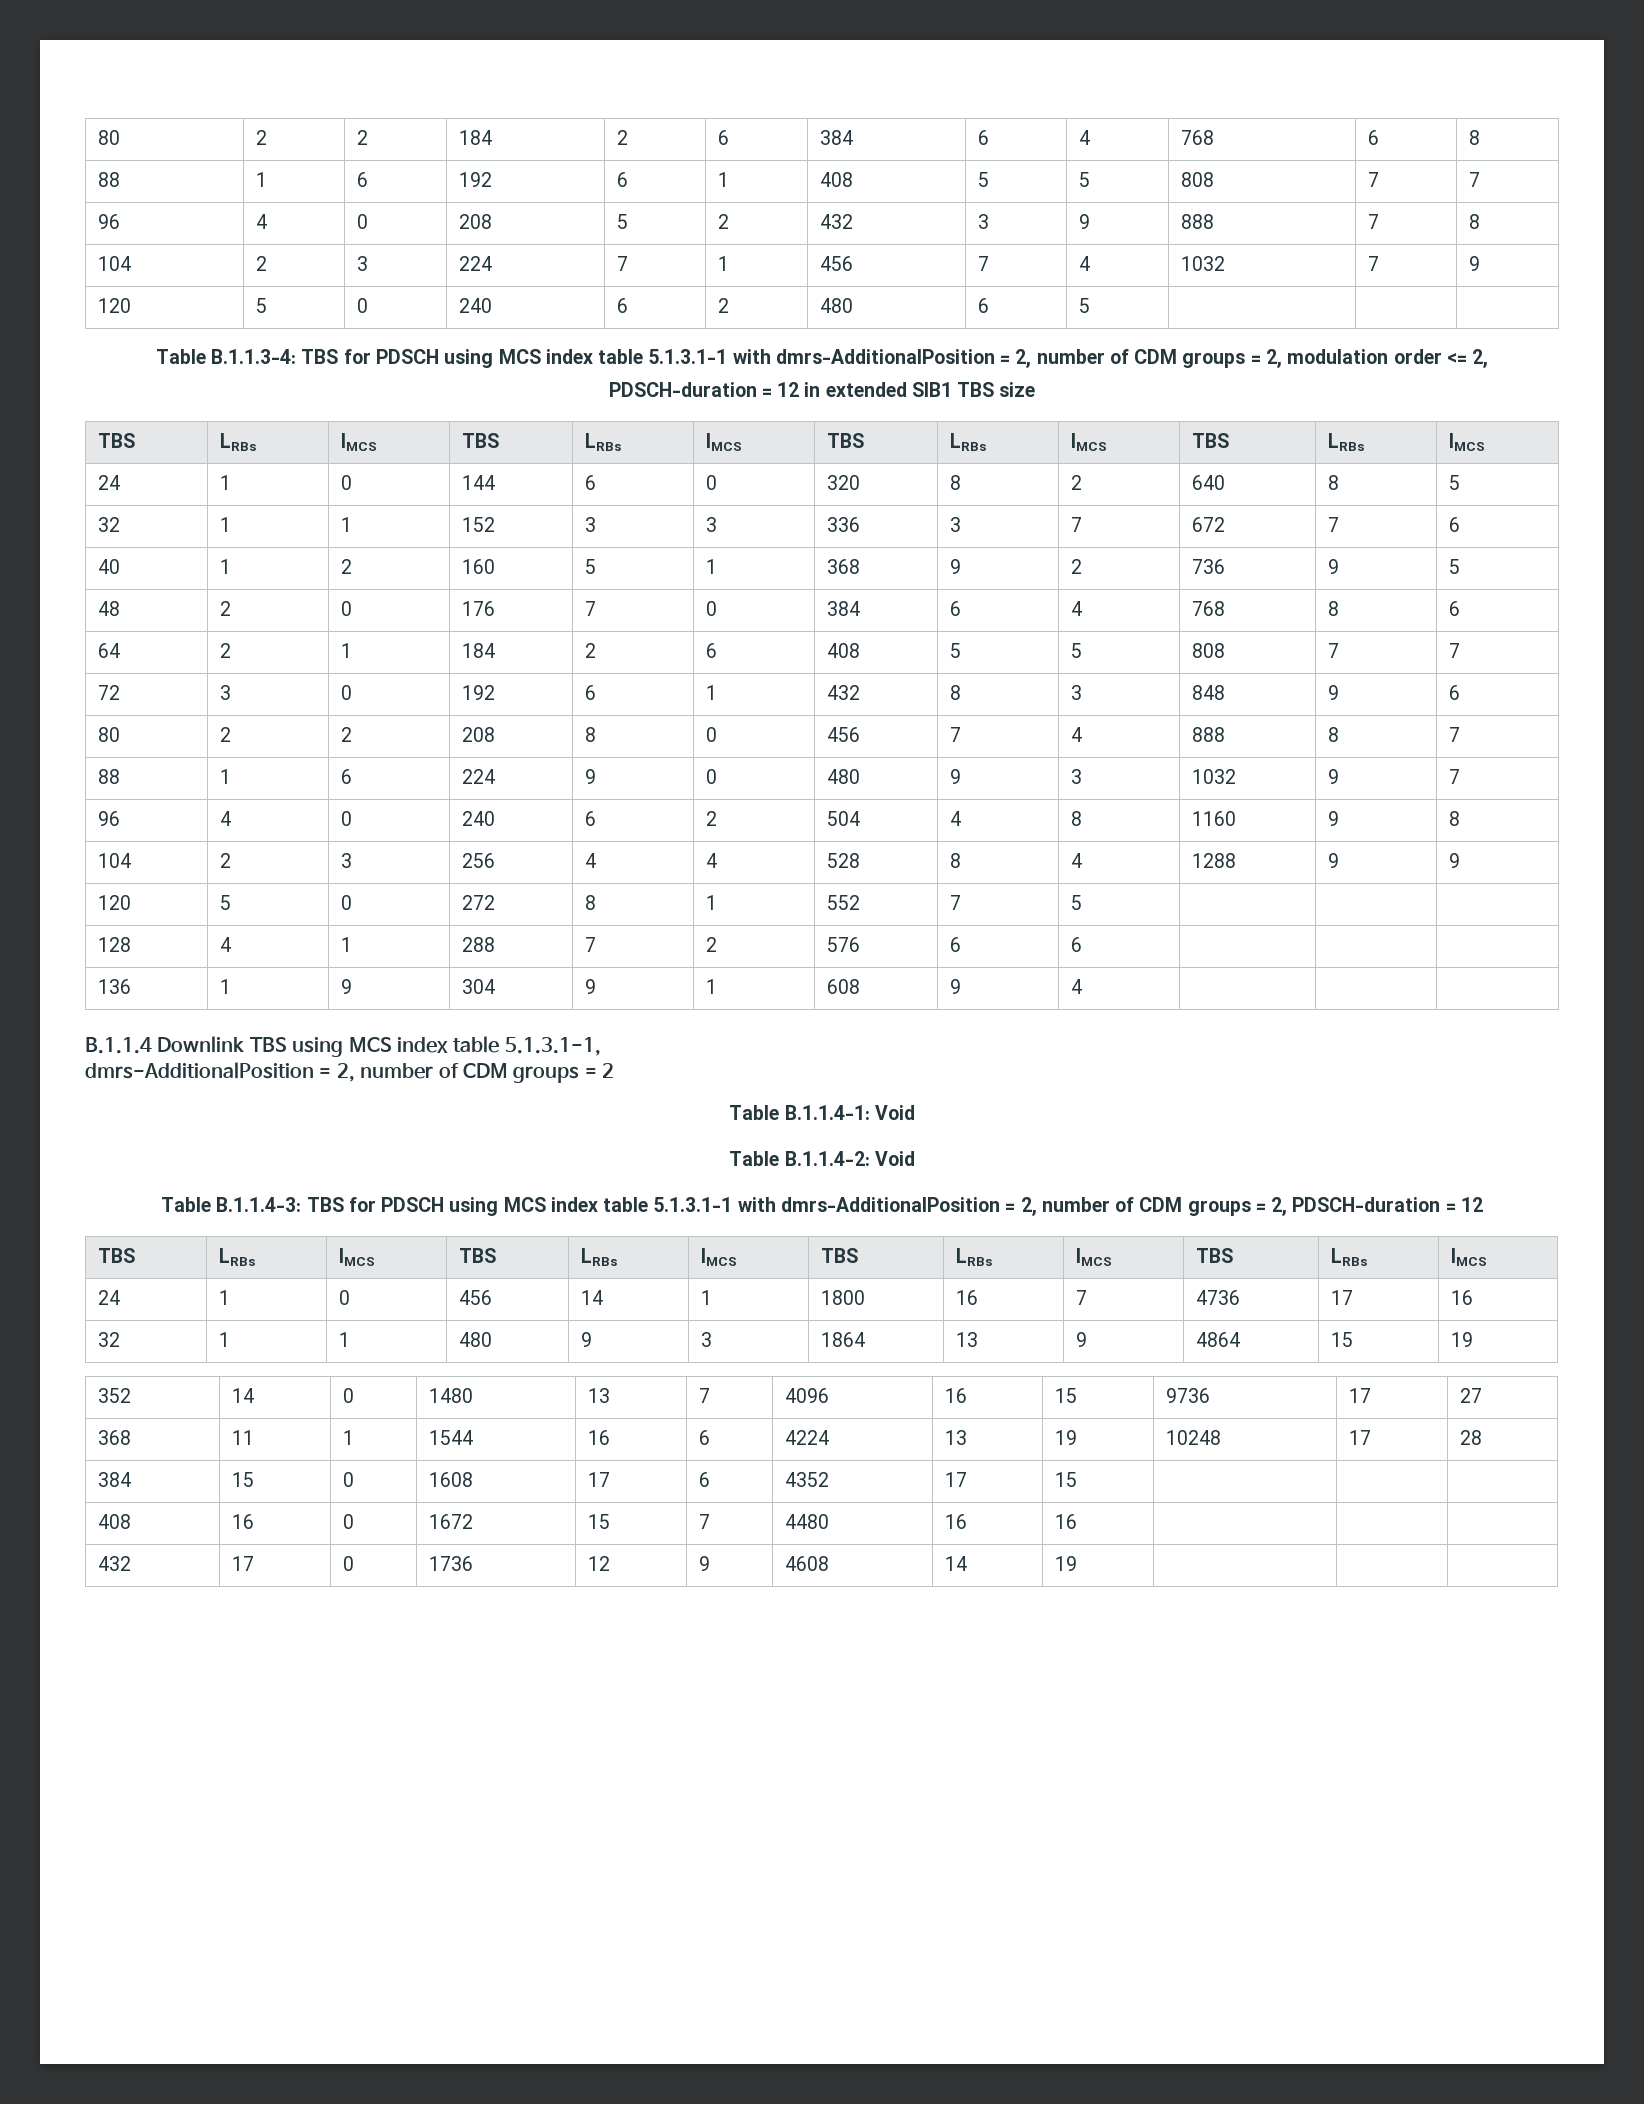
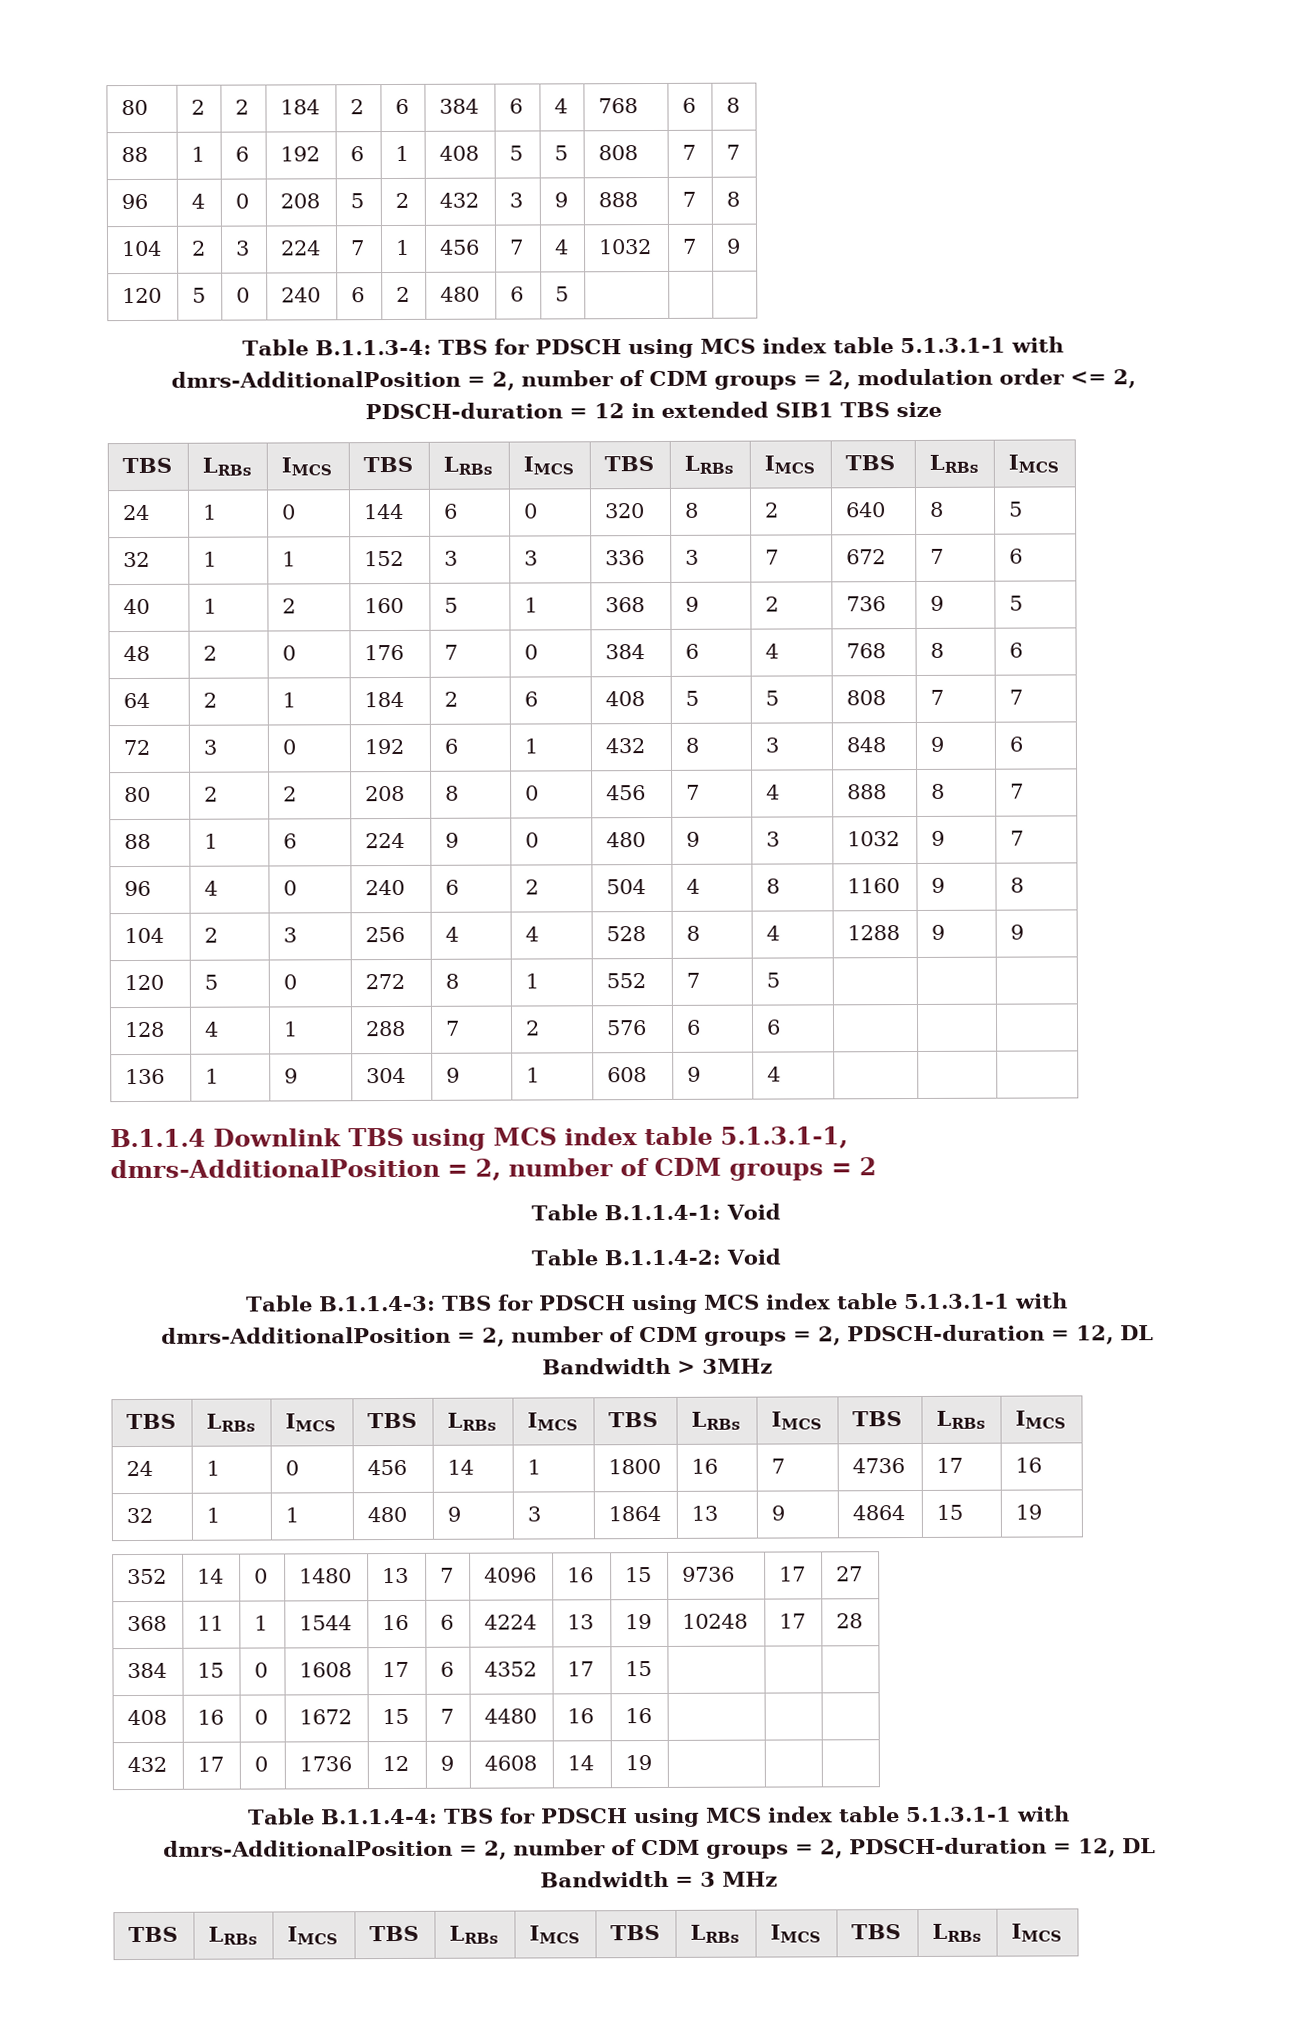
- Table B.1.1.4-3: TBS for PDSCH using MCS index table 5.1.3.1-1 with dmrs-AdditionalPosition = 2, number of CDM groups = 2, PDSCH-duration = 12
+ Table B.1.1.4-3: TBS for PDSCH using MCS index table 5.1.3.1-1 with dmrs-AdditionalPosition = 2, number of CDM groups = 2, PDSCH-duration = 12, DL Bandwidth > 3MHz
+ Table B.1.1.4-4: TBS for PDSCH using MCS index table 5.1.3.1-1 with dmrs-AdditionalPosition = 2, number of CDM groups = 2, PDSCH-duration = 12, DL Bandwidth = 3 MHz
+ TBS | LRBs | IMCS | TBS | LRBs | IMCS | TBS | LRBs | IMCS | TBS | LRBs | IMCS

